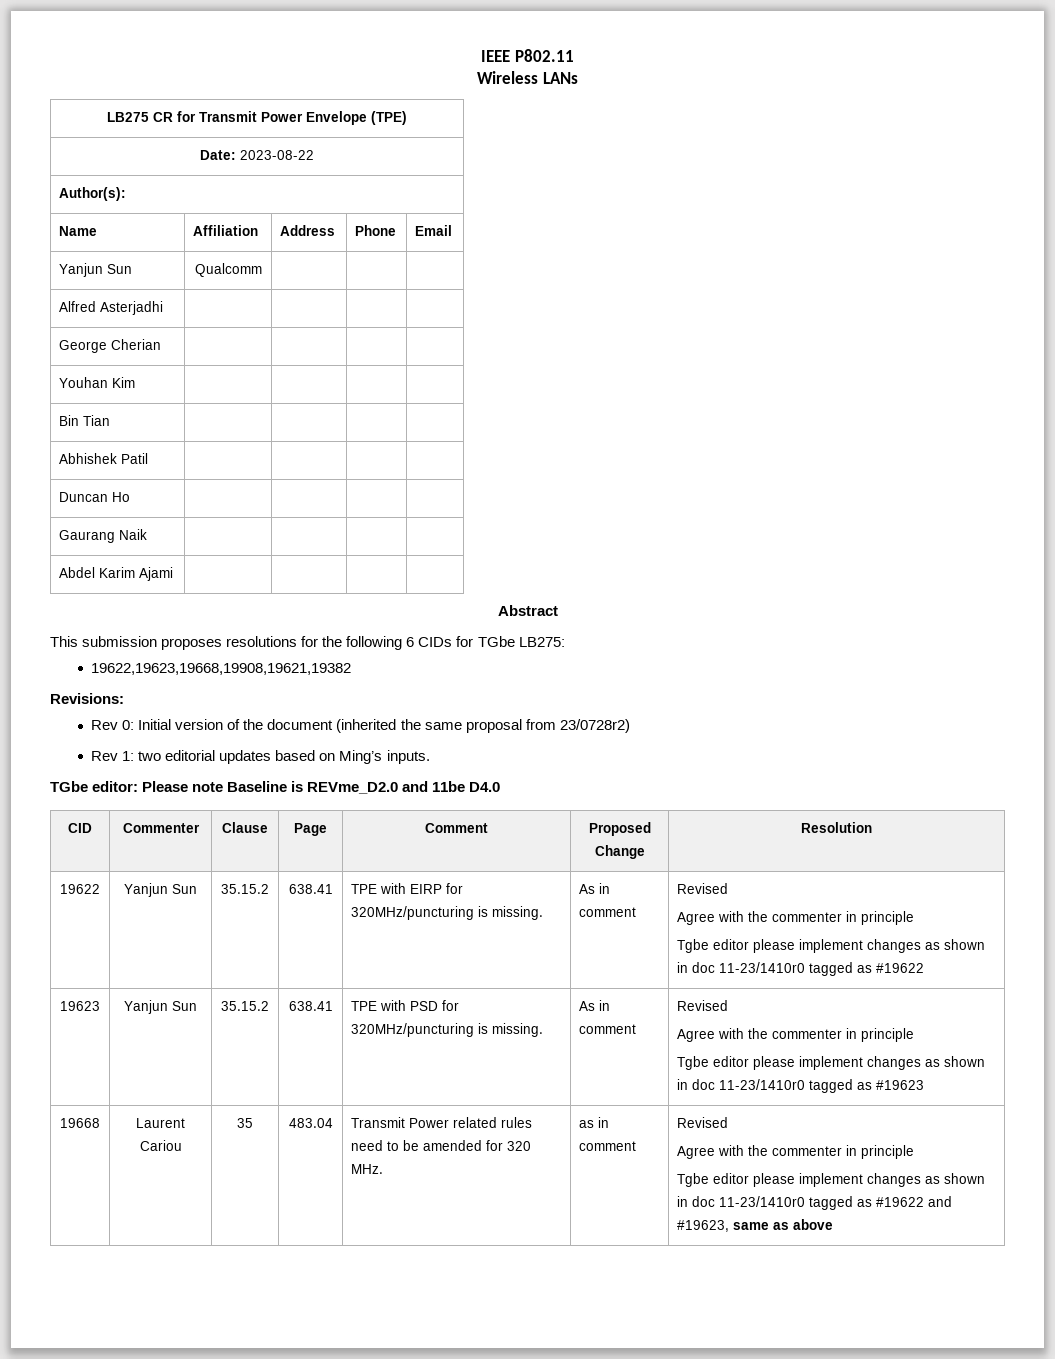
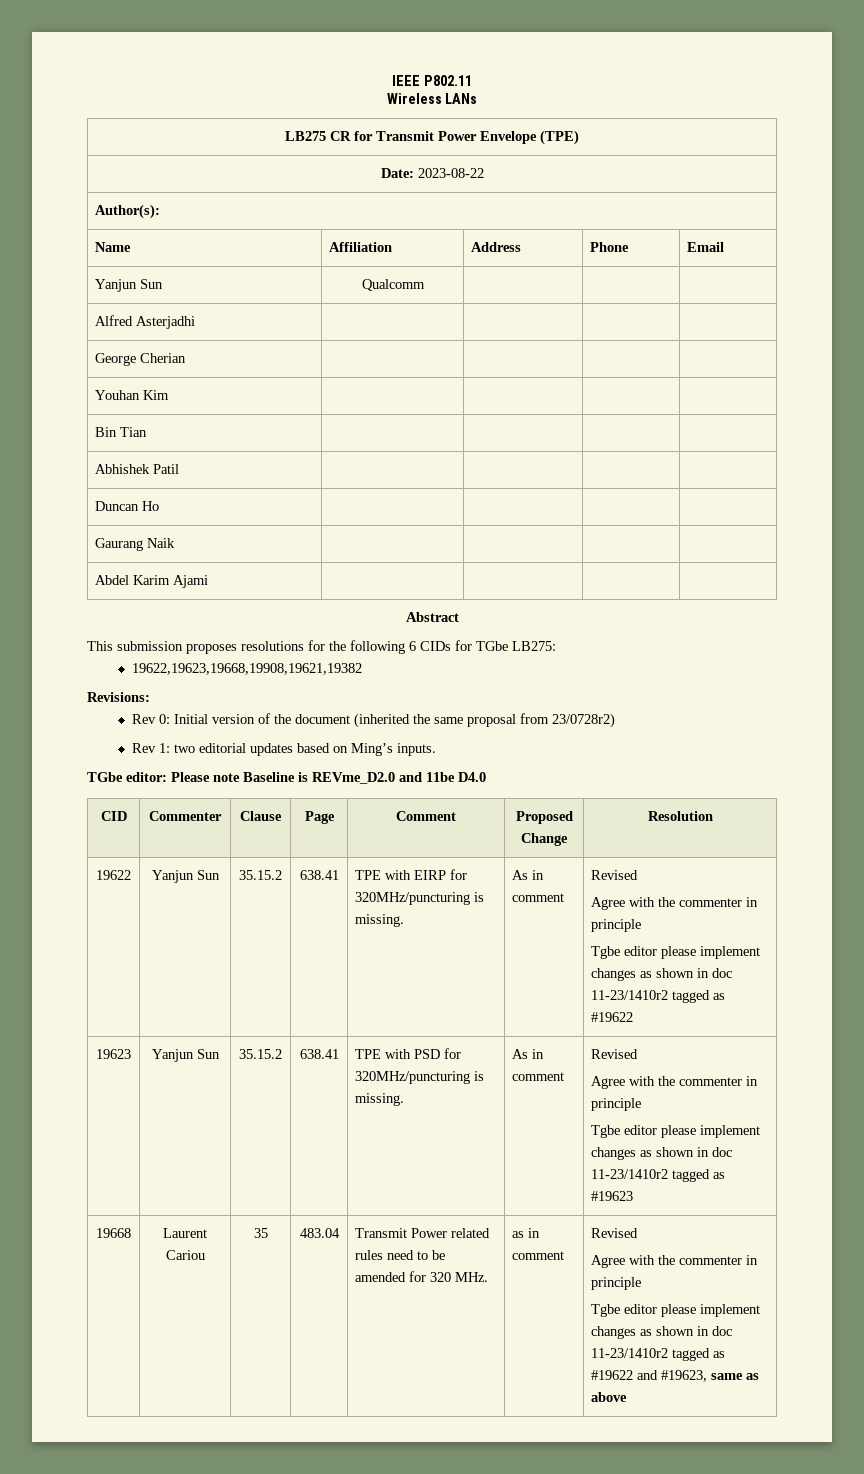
  19622 | Yanjun Sun | 35.15.2 | 638.41 | TPE with EIRP for 320MHz/puncturing is missing. | As in comment | Revised
  Agree with the commenter in principle
- Tgbe editor please implement changes as shown in doc 11-23/1410r0 tagged as #19622
+ Tgbe editor please implement changes as shown in doc 11-23/1410r2 tagged as #19622
  19623 | Yanjun Sun | 35.15.2 | 638.41 | TPE with PSD for 320MHz/puncturing is missing. | As in comment | Revised
  Agree with the commenter in principle
- Tgbe editor please implement changes as shown in doc 11-23/1410r0 tagged as #19623
+ Tgbe editor please implement changes as shown in doc 11-23/1410r2 tagged as #19623
- Tgbe editor please implement changes as shown in doc 11-23/1410r0 tagged as #19622 and #19623, same as above
+ Tgbe editor please implement changes as shown in doc 11-23/1410r2 tagged as #19622 and #19623, same as above

